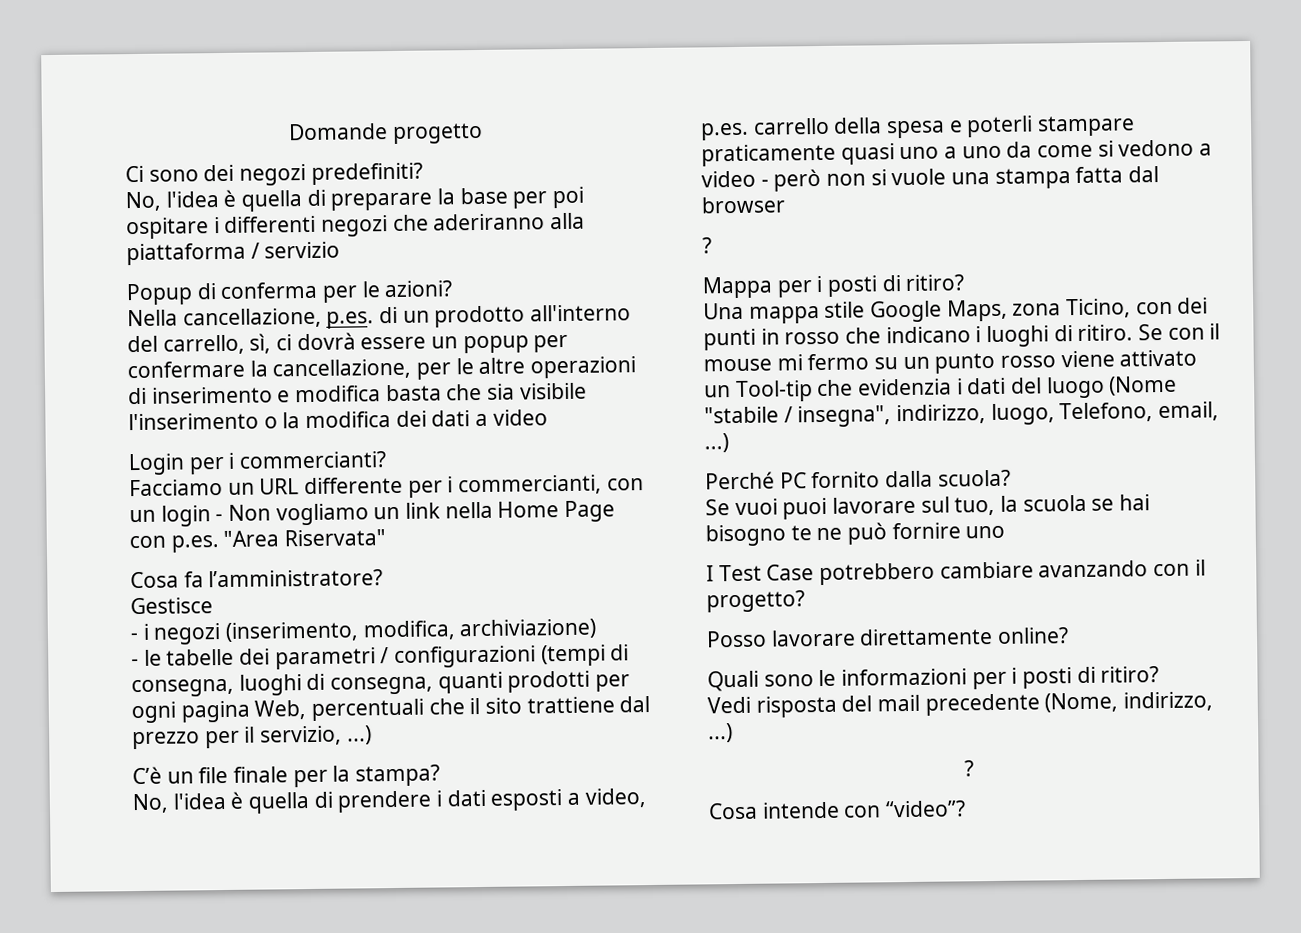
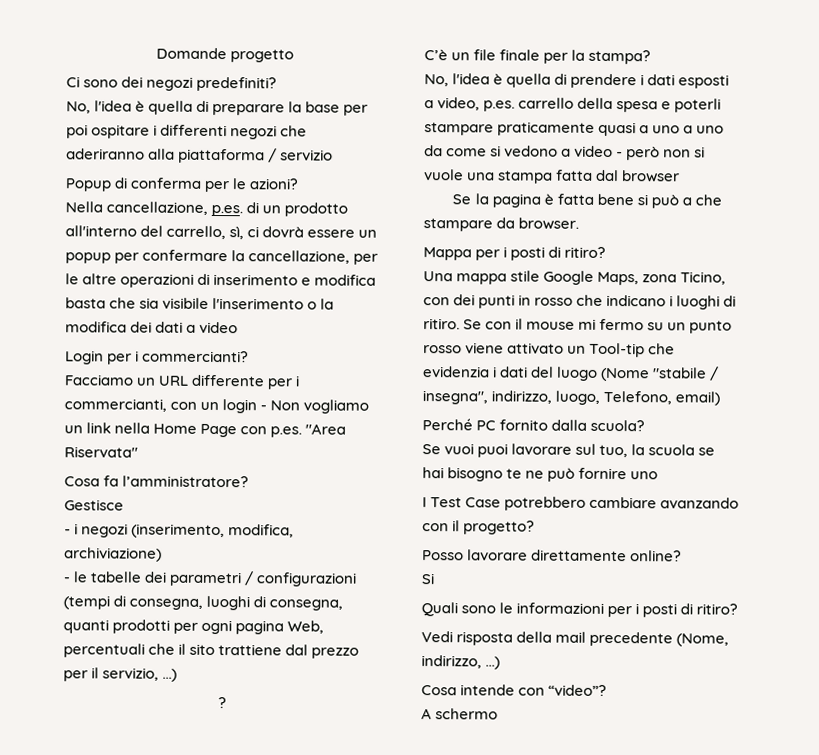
+ ?
- No, l'idea è quella di prendere i dati esposti a video, p.es. carrello della spesa e poterli stampare praticamente quasi uno a uno da come si vedono a video - però non si vuole una stampa fatta dal browser
- ?
+ No, l'idea è quella di prendere i dati esposti a video, p.es. carrello della spesa e poterli stampare praticamente quasi a uno a uno da come si vedono a video - però non si vuole una stampa fatta dal browser
+ Se la pagina è fatta bene si può a che stampare da browser.
- Se con il mouse mi fermo su un punto rosso viene attivato un Tool-tip che evidenzia i dati del luogo (Nome "stabile / insegna", indirizzo, luogo, Telefono, email, ...)
+ Se con il mouse mi fermo su un punto rosso viene attivato un Tool-tip che evidenzia i dati del luogo (Nome "stabile / insegna", indirizzo, luogo, Telefono, email)
+ Si
- Vedi risposta del mail precedente (Nome, indirizzo, ...)
- ?
+ Vedi risposta della mail precedente (Nome, indirizzo, ...)
+ A schermo

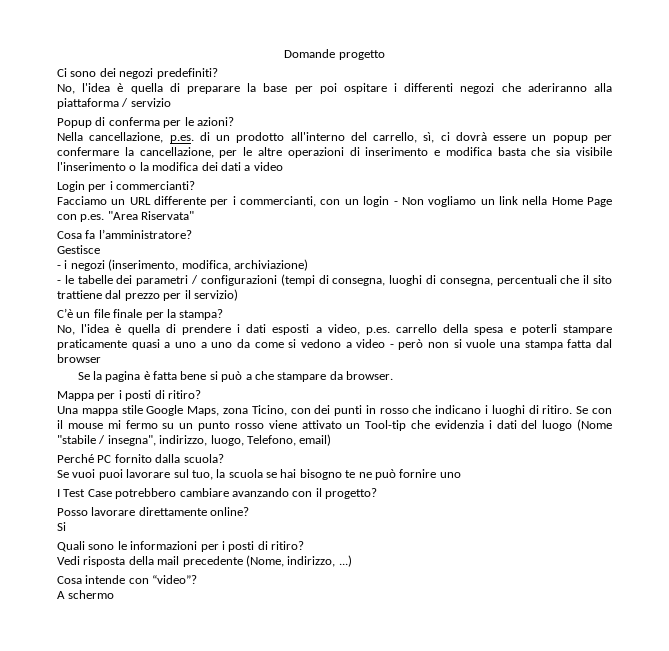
- - le tabelle dei parametri / configurazioni (tempi di consegna, luoghi di consegna, quanti prodotti per ogni pagina Web, percentuali che il sito trattiene dal prezzo per il servizio, ...)
- ?
+ - le tabelle dei parametri / configurazioni (tempi di consegna, luoghi di consegna, percentuali che il sito trattiene dal prezzo per il servizio)

